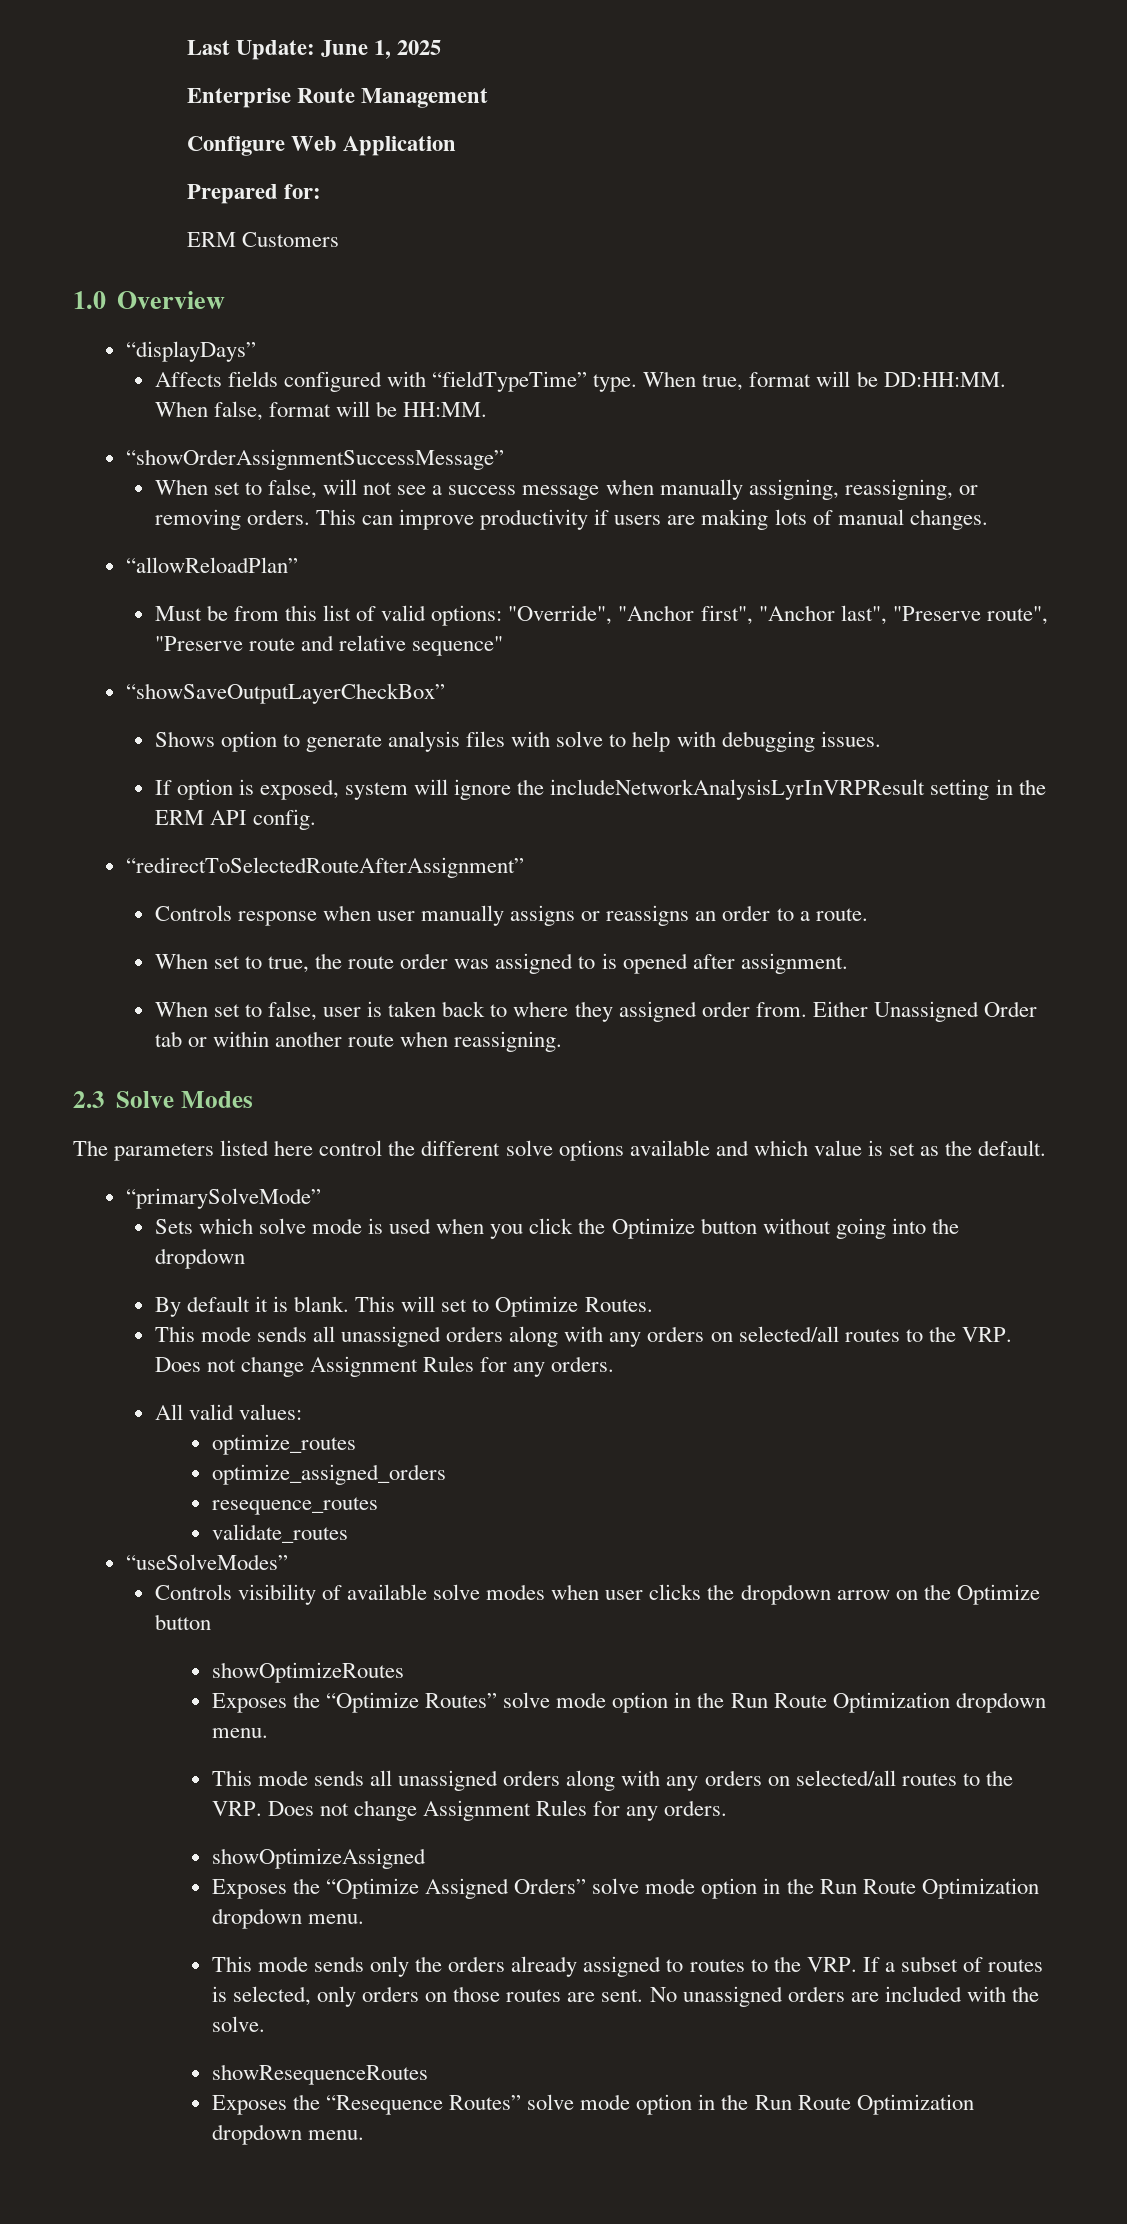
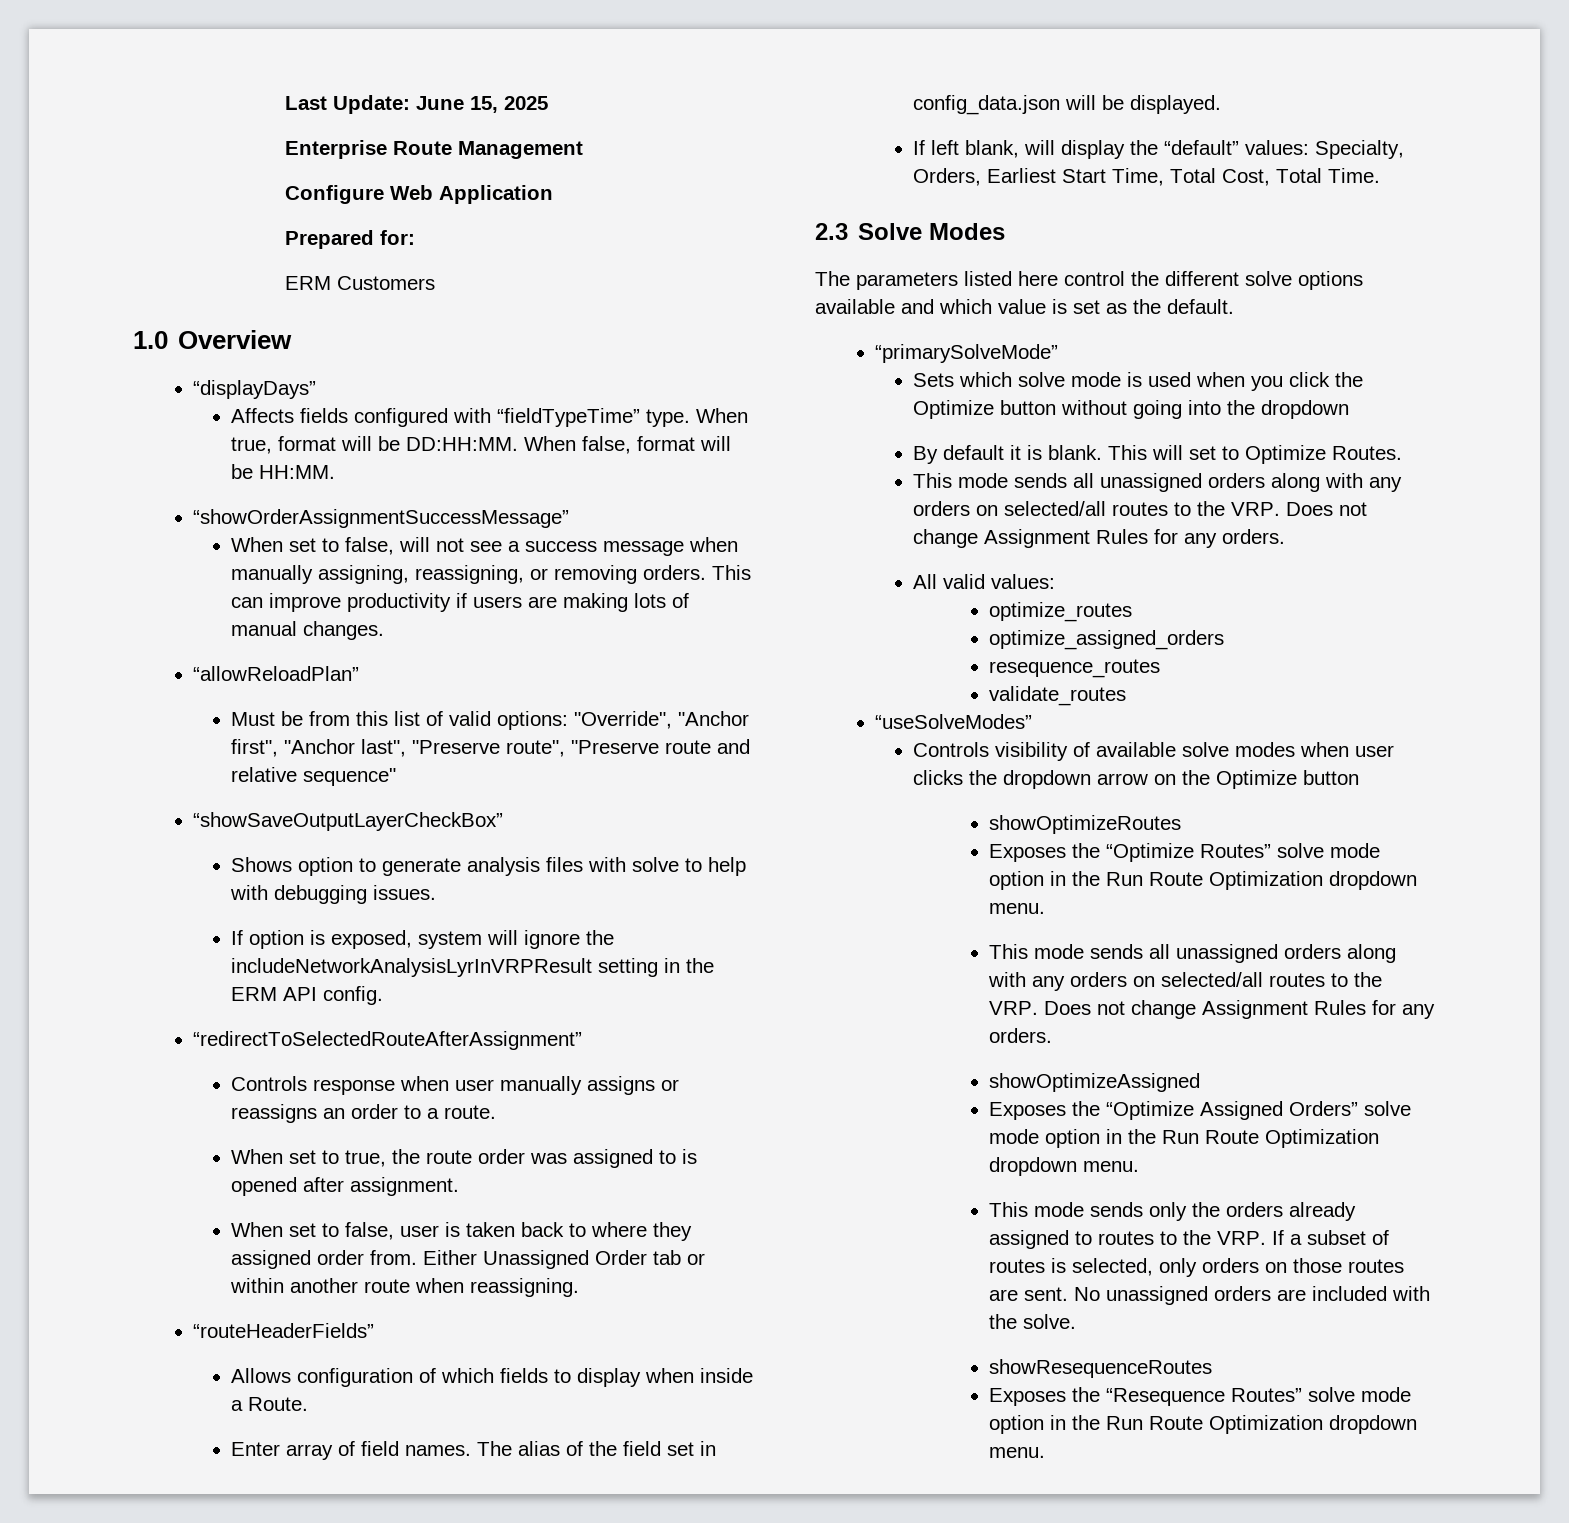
- Last Update: June 1, 2025
+ Last Update: June 15, 2025
+ “routeHeaderFields”
+ Allows configuration of which fields to display when inside a Route.
+ Enter array of field names. The alias of the field set in config_data.json will be displayed.
+ If left blank, will display the “default” values: Specialty, Orders, Earliest Start Time, Total Cost, Total Time.

